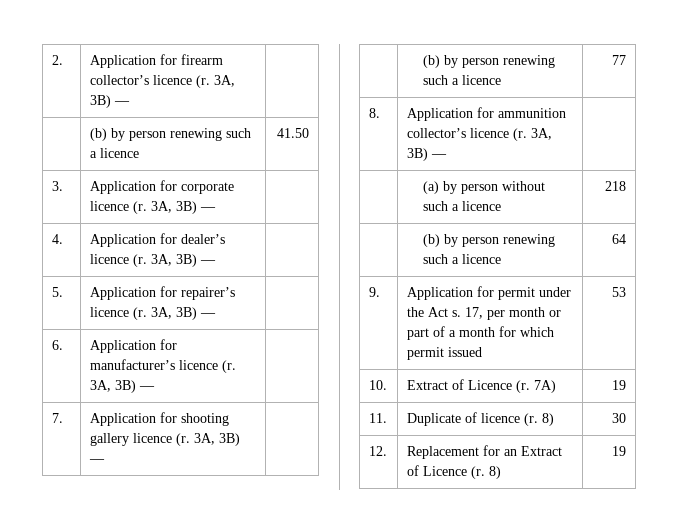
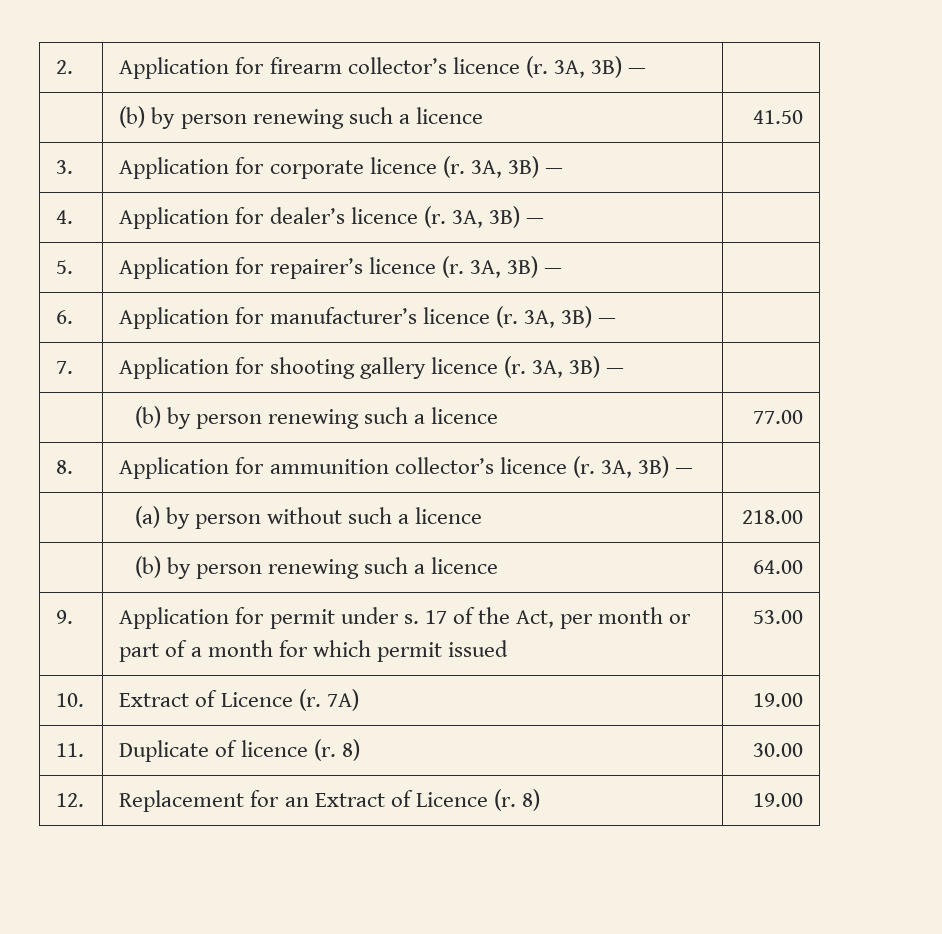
- | (b) by person renewing such a licence | 77
+ | (b) by person renewing such a licence | 77.00
- | (a) by person without such a licence | 218
- | (b) by person renewing such a licence | 64
+ | (a) by person without such a licence | 218.00
+ | (b) by person renewing such a licence | 64.00
- 9. | Application for permit under the Act s. 17, per month or part of a month for which permit issued | 53
+ 9. | Application for permit under s. 17 of the Act, per month or part of a month for which permit issued | 53.00
- 10. | Extract of Licence (r. 7A) | 19
+ 10. | Extract of Licence (r. 7A) | 19.00
- 11. | Duplicate of licence (r. 8) | 30
+ 11. | Duplicate of licence (r. 8) | 30.00
- 12. | Replacement for an Extract of Licence (r. 8) | 19
+ 12. | Replacement for an Extract of Licence (r. 8) | 19.00

